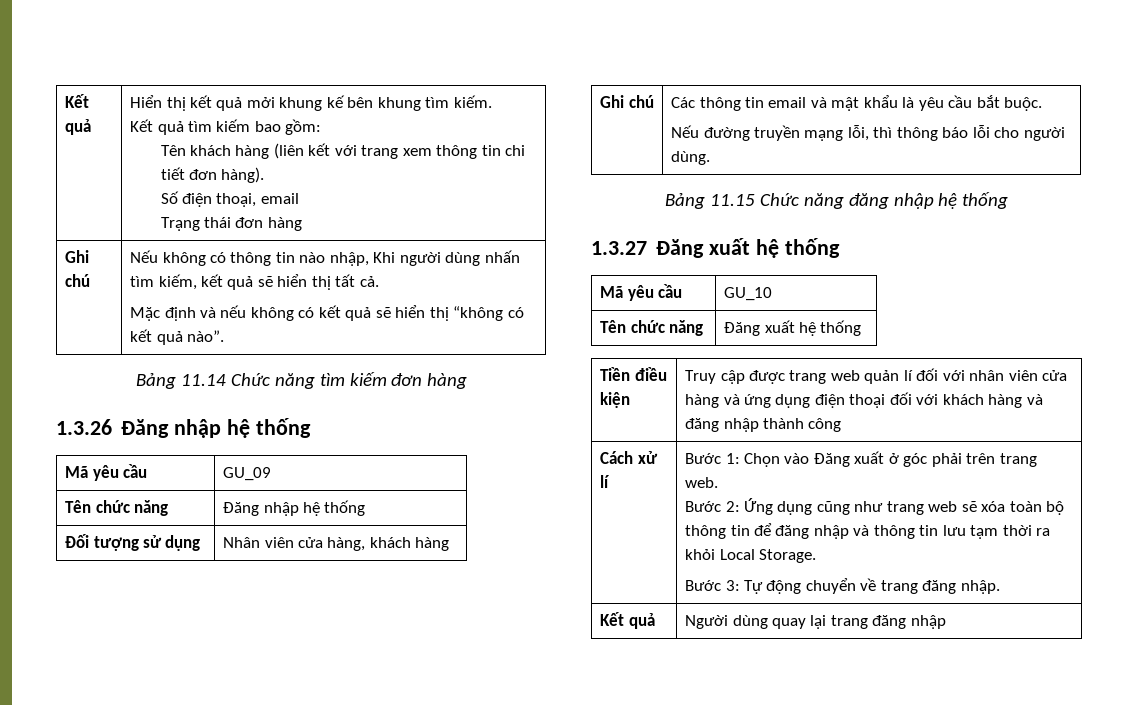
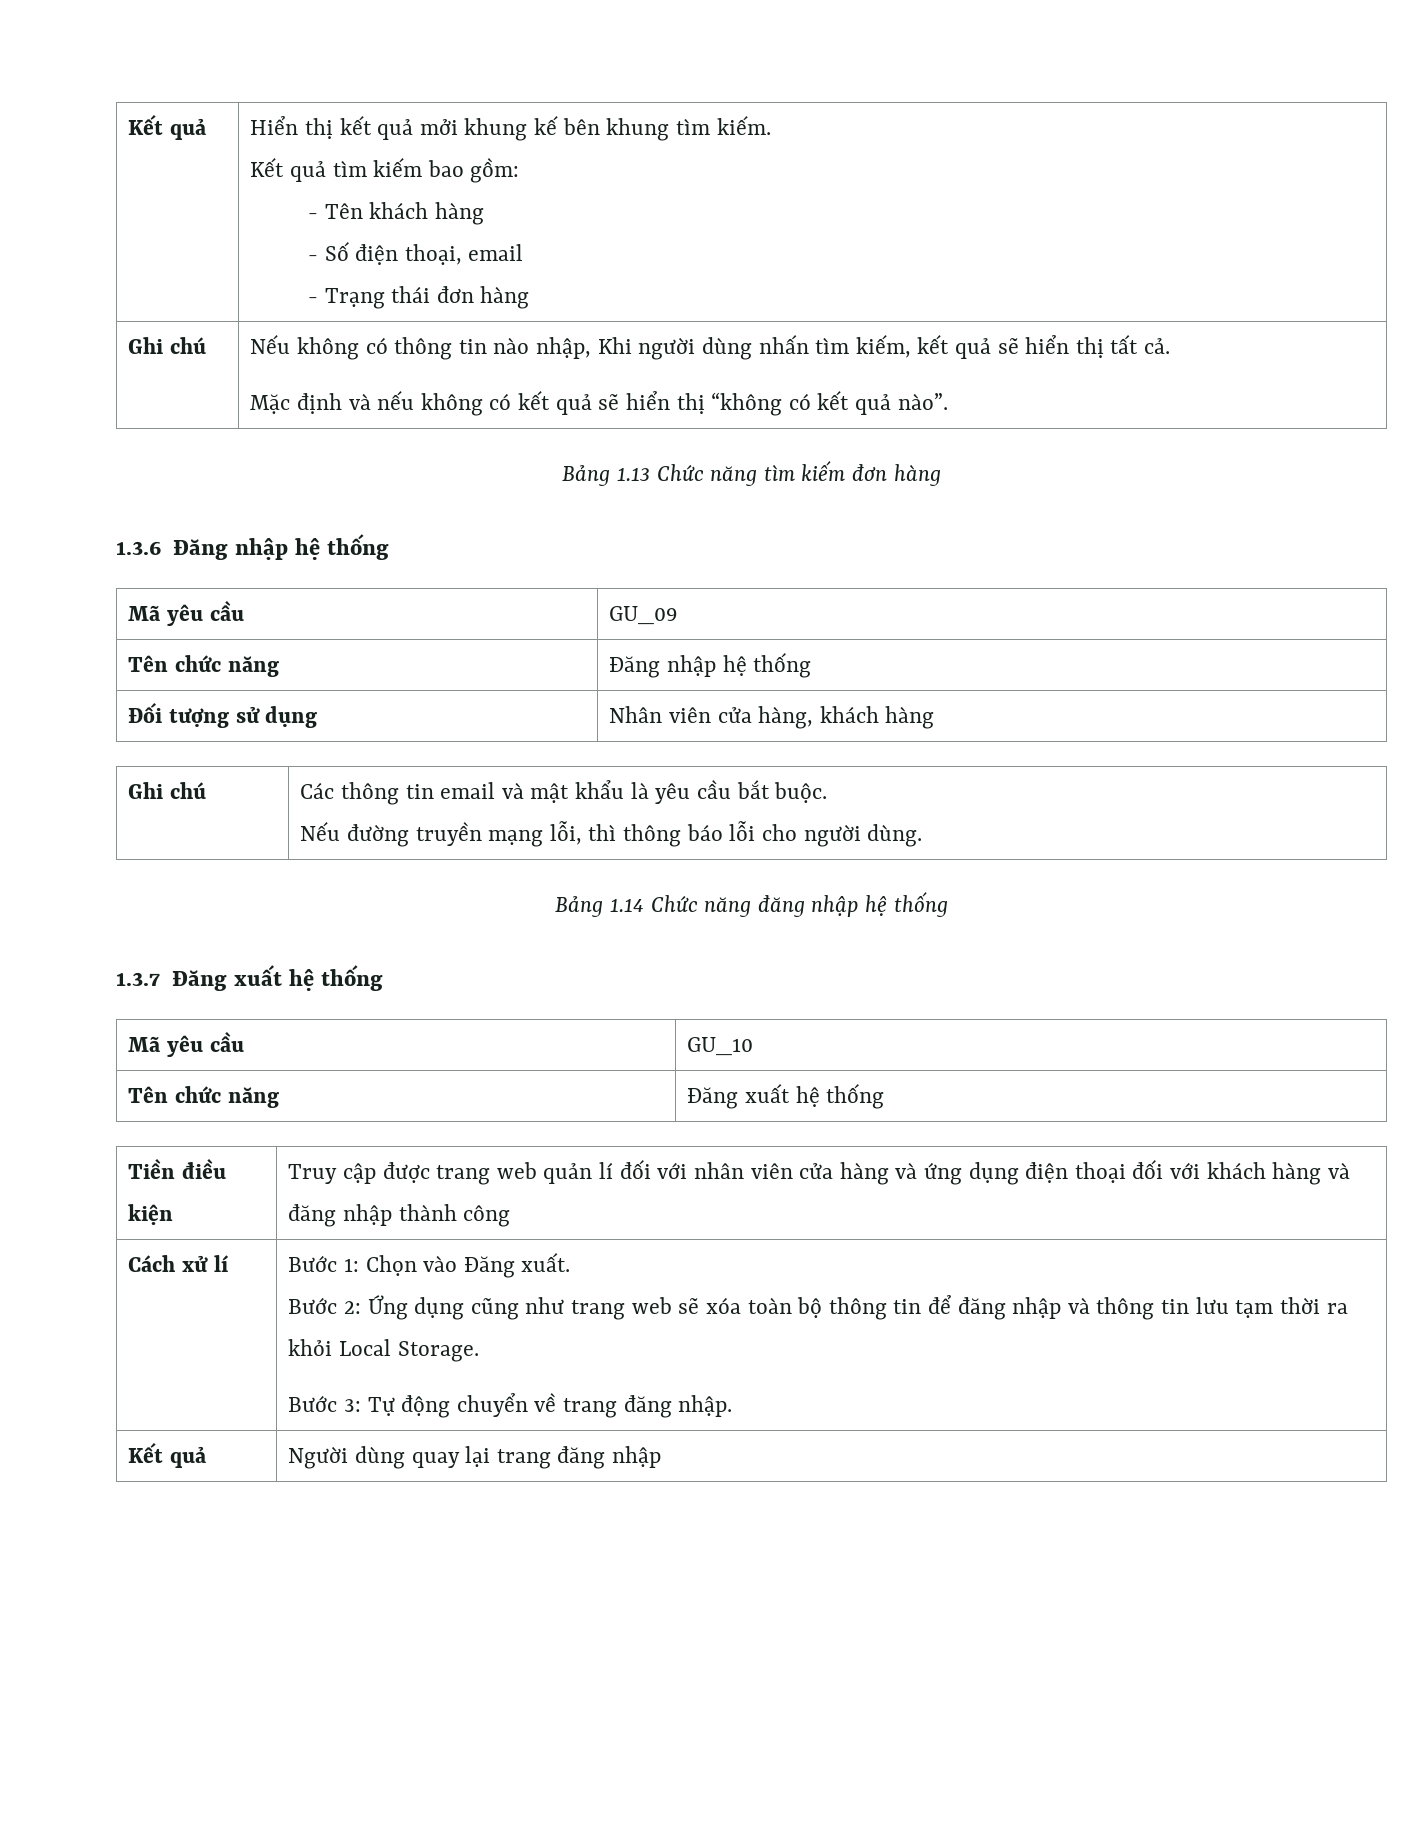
- Tên khách hàng (liên kết với trang xem thông tin chi tiết đơn hàng).
- Số điện thoại, email
+ - Tên khách hàng
+ - Số điện thoại, email
- Trạng thái đơn hàng
+ - Trạng thái đơn hàng
- Bảng 11.14 Chức năng tìm kiếm đơn hàng
+ Bảng 1.13 Chức năng tìm kiếm đơn hàng
- 1.3.26 Đăng nhập hệ thống
+ 1.3.6 Đăng nhập hệ thống
- Bảng 11.15 Chức năng đăng nhập hệ thống
+ Bảng 1.14 Chức năng đăng nhập hệ thống
- 1.3.27 Đăng xuất hệ thống
+ 1.3.7 Đăng xuất hệ thống
- Bước 1: Chọn vào Đăng xuất ở góc phải trên trang web.
+ Bước 1: Chọn vào Đăng xuất.

